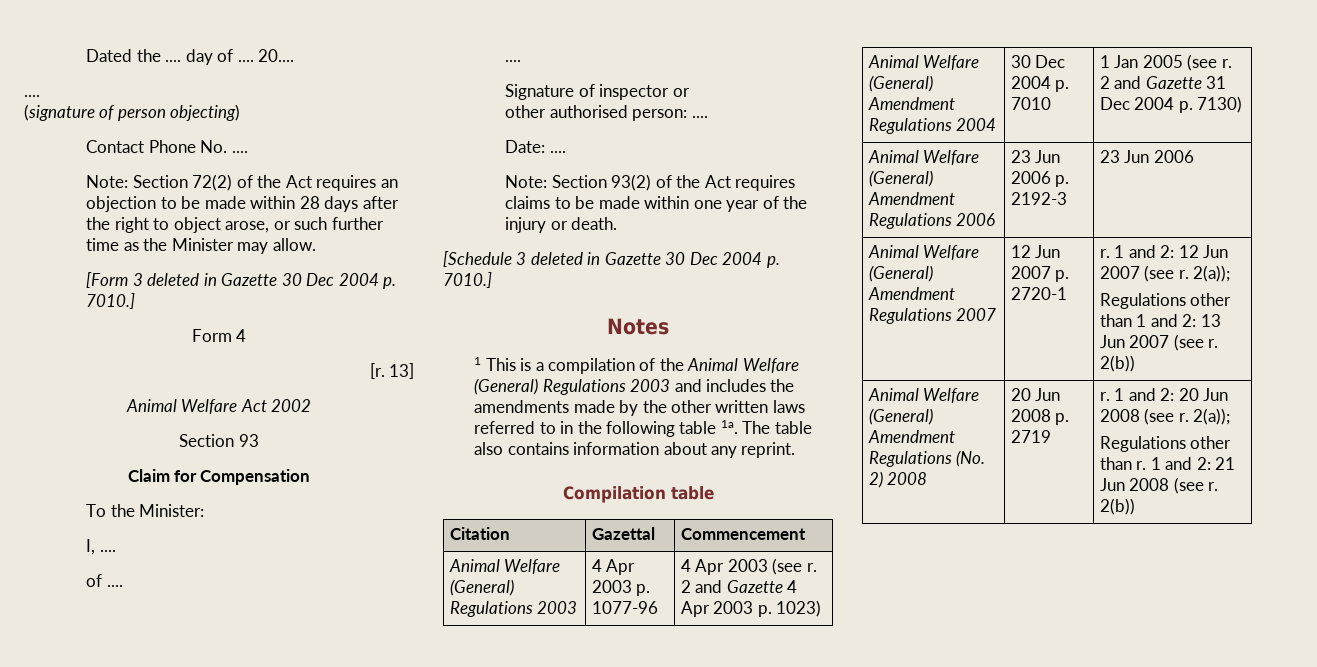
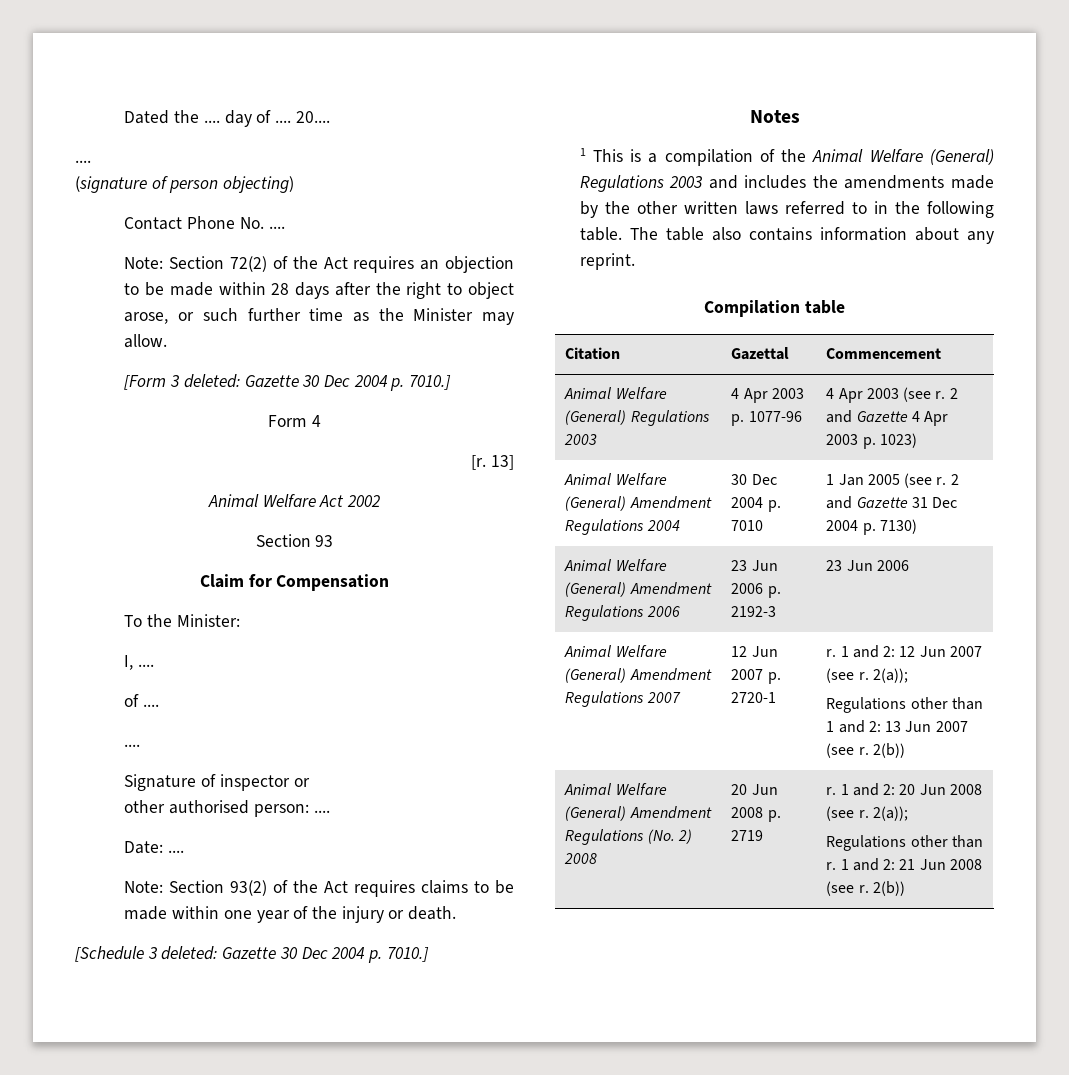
- [Form 3 deleted in Gazette 30 Dec 2004 p. 7010.]
+ [Form 3 deleted: Gazette 30 Dec 2004 p. 7010.]
- [Schedule 3 deleted in Gazette 30 Dec 2004 p. 7010.]
+ [Schedule 3 deleted: Gazette 30 Dec 2004 p. 7010.]
- 1 This is a compilation of the Animal Welfare (General) Regulations 2003 and includes the amendments made by the other written laws referred to in the following table 1a.
+ 1 This is a compilation of the Animal Welfare (General) Regulations 2003 and includes the amendments made by the other written laws referred to in the following table.

